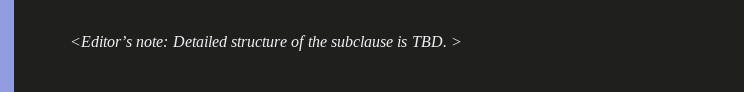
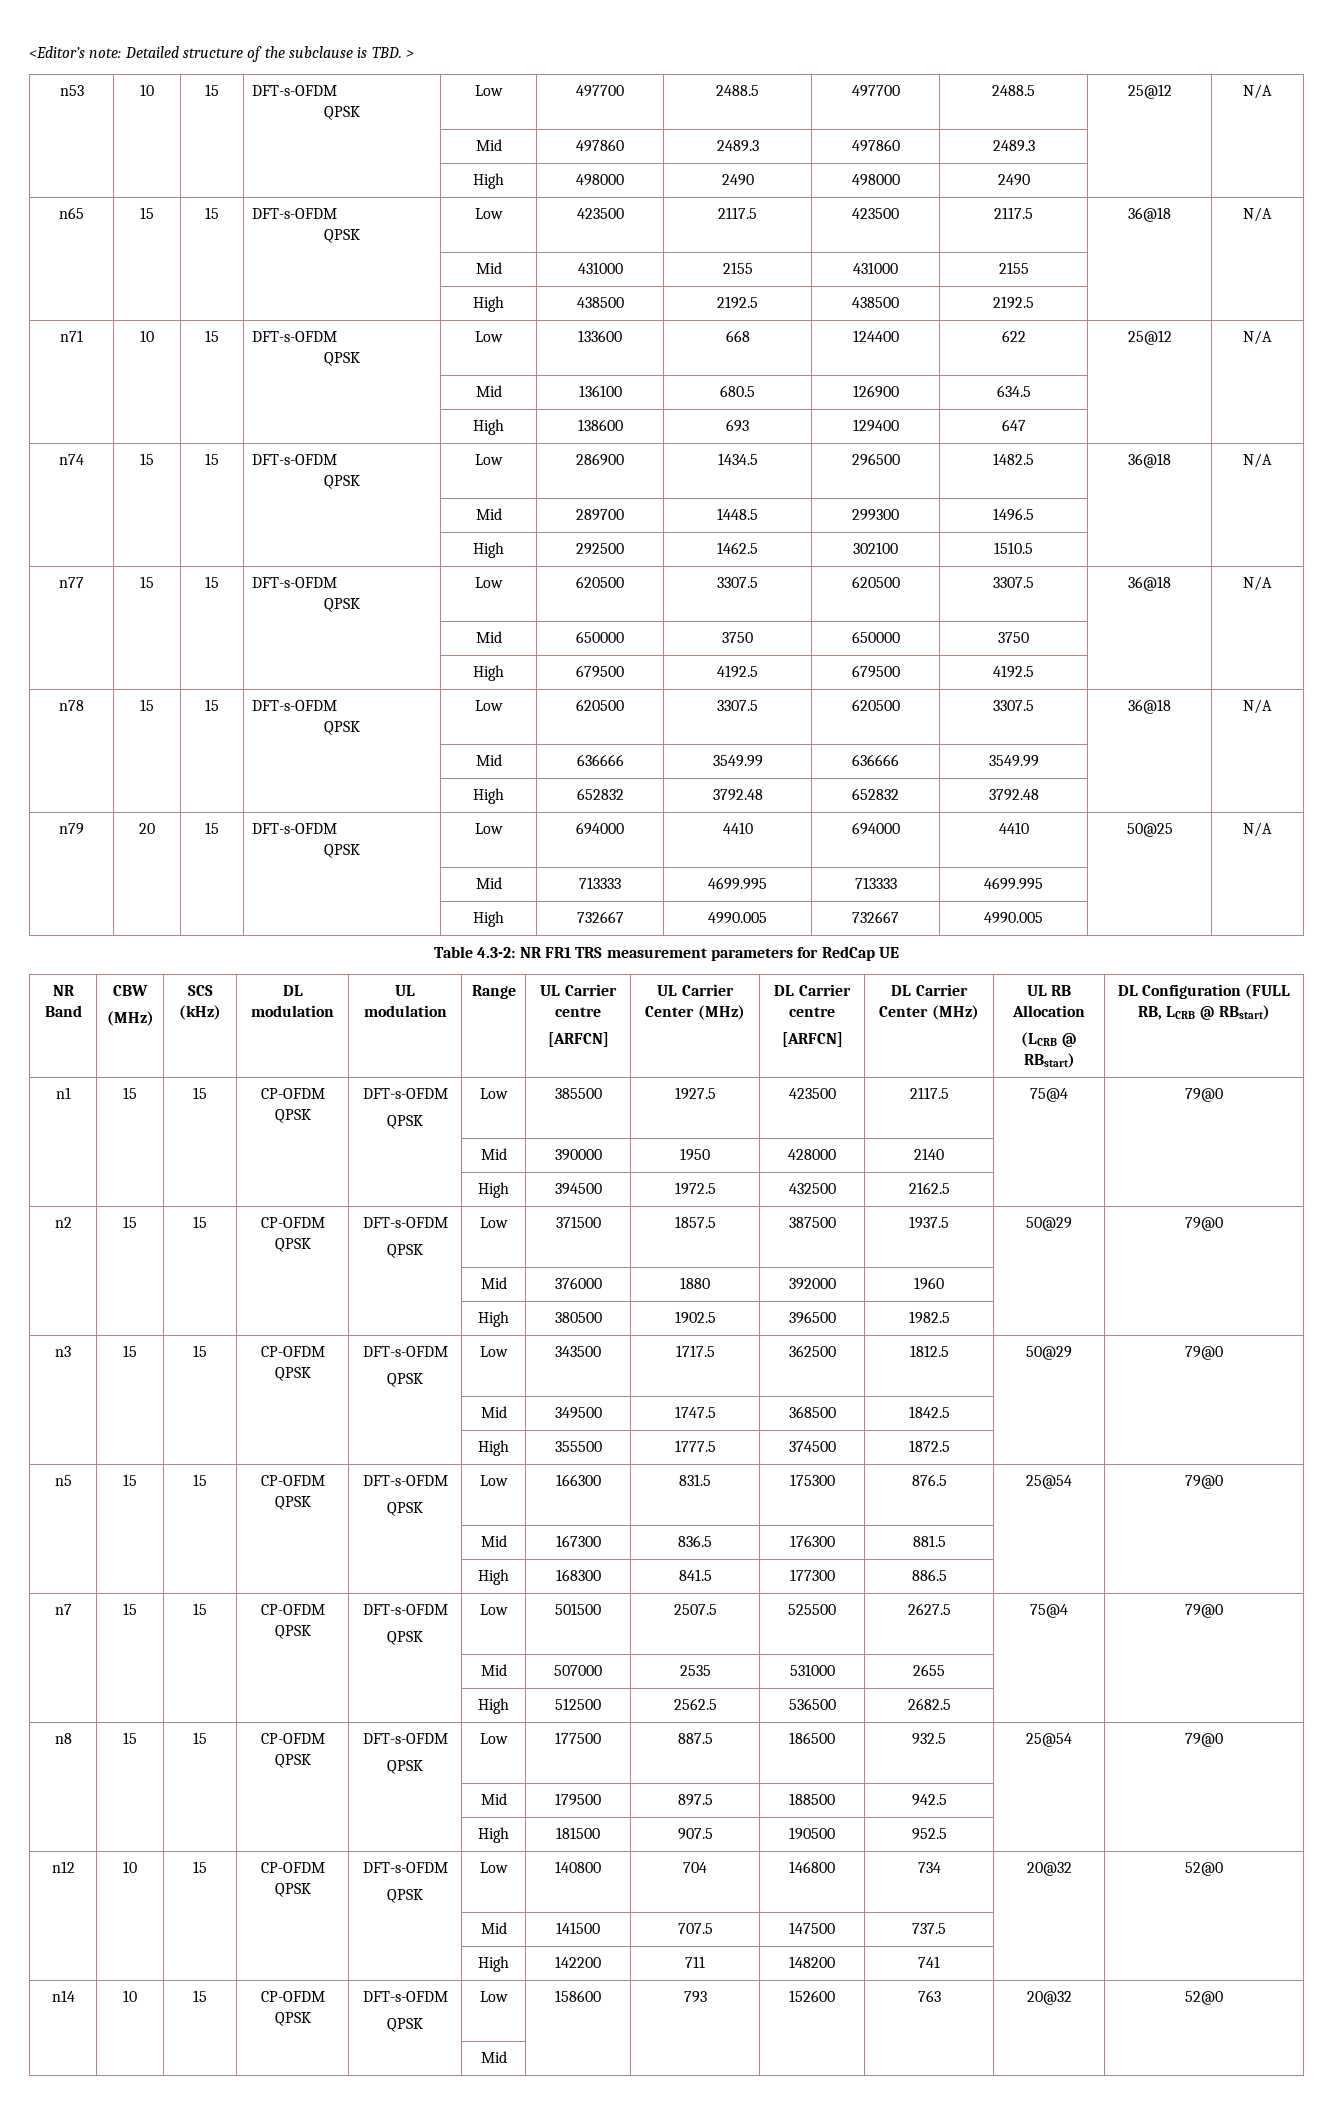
+ n53 | 10 | 15 | DFT-s-OFDM
+ QPSK | Low | 497700 | 2488.5 | 497700 | 2488.5 | 25@12 | N/A
+ | | | | Mid | 497860 | 2489.3 | 497860 | 2489.3 | |
+ | | | | High | 498000 | 2490 | 498000 | 2490 | |
+ n65 | 15 | 15 | DFT-s-OFDM
+ QPSK | Low | 423500 | 2117.5 | 423500 | 2117.5 | 36@18 | N/A
+ | | | | Mid | 431000 | 2155 | 431000 | 2155 | |
+ | | | | High | 438500 | 2192.5 | 438500 | 2192.5 | |
+ n71 | 10 | 15 | DFT-s-OFDM
+ QPSK | Low | 133600 | 668 | 124400 | 622 | 25@12 | N/A
+ | | | | Mid | 136100 | 680.5 | 126900 | 634.5 | |
+ | | | | High | 138600 | 693 | 129400 | 647 | |
+ n74 | 15 | 15 | DFT-s-OFDM
+ QPSK | Low | 286900 | 1434.5 | 296500 | 1482.5 | 36@18 | N/A
+ | | | | Mid | 289700 | 1448.5 | 299300 | 1496.5 | |
+ | | | | High | 292500 | 1462.5 | 302100 | 1510.5 | |
+ n77 | 15 | 15 | DFT-s-OFDM
+ QPSK | Low | 620500 | 3307.5 | 620500 | 3307.5 | 36@18 | N/A
+ | | | | Mid | 650000 | 3750 | 650000 | 3750 | |
+ | | | | High | 679500 | 4192.5 | 679500 | 4192.5 | |
+ n78 | 15 | 15 | DFT-s-OFDM
+ QPSK | Low | 620500 | 3307.5 | 620500 | 3307.5 | 36@18 | N/A
+ | | | | Mid | 636666 | 3549.99 | 636666 | 3549.99 | |
+ | | | | High | 652832 | 3792.48 | 652832 | 3792.48 | |
+ n79 | 20 | 15 | DFT-s-OFDM
+ QPSK | Low | 694000 | 4410 | 694000 | 4410 | 50@25 | N/A
+ | | | | Mid | 713333 | 4699.995 | 713333 | 4699.995 | |
+ | | | | High | 732667 | 4990.005 | 732667 | 4990.005 | |
+ Table 4.3-2: NR FR1 TRS measurement parameters for RedCap UE
+ NR Band | CBW
+ (MHz) | SCS (kHz) | DL modulation | UL modulation | Range | UL Carrier centre
+ [ARFCN] | UL Carrier Center (MHz) | DL Carrier centre
+ [ARFCN] | DL Carrier Center (MHz) | UL RB Allocation
+ (LCRB @ RBstart) | DL Configuration (FULL RB, LCRB @ RBstart)
+ n1 | 15 | 15 | CP-OFDM QPSK | DFT-s-OFDM
+ QPSK | Low | 385500 | 1927.5 | 423500 | 2117.5 | 75@4 | 79@0
+ | | | | | Mid | 390000 | 1950 | 428000 | 2140 | |
+ | | | | | High | 394500 | 1972.5 | 432500 | 2162.5 | |
+ n2 | 15 | 15 | CP-OFDM QPSK | DFT-s-OFDM
+ QPSK | Low | 371500 | 1857.5 | 387500 | 1937.5 | 50@29 | 79@0
+ | | | | | Mid | 376000 | 1880 | 392000 | 1960 | |
+ | | | | | High | 380500 | 1902.5 | 396500 | 1982.5 | |
+ n3 | 15 | 15 | CP-OFDM QPSK | DFT-s-OFDM
+ QPSK | Low | 343500 | 1717.5 | 362500 | 1812.5 | 50@29 | 79@0
+ | | | | | Mid | 349500 | 1747.5 | 368500 | 1842.5 | |
+ | | | | | High | 355500 | 1777.5 | 374500 | 1872.5 | |
+ n5 | 15 | 15 | CP-OFDM QPSK | DFT-s-OFDM
+ QPSK | Low | 166300 | 831.5 | 175300 | 876.5 | 25@54 | 79@0
+ | | | | | Mid | 167300 | 836.5 | 176300 | 881.5 | |
+ | | | | | High | 168300 | 841.5 | 177300 | 886.5 | |
+ n7 | 15 | 15 | CP-OFDM QPSK | DFT-s-OFDM
+ QPSK | Low | 501500 | 2507.5 | 525500 | 2627.5 | 75@4 | 79@0
+ | | | | | Mid | 507000 | 2535 | 531000 | 2655 | |
+ | | | | | High | 512500 | 2562.5 | 536500 | 2682.5 | |
+ n8 | 15 | 15 | CP-OFDM QPSK | DFT-s-OFDM
+ QPSK | Low | 177500 | 887.5 | 186500 | 932.5 | 25@54 | 79@0
+ | | | | | Mid | 179500 | 897.5 | 188500 | 942.5 | |
+ | | | | | High | 181500 | 907.5 | 190500 | 952.5 | |
+ n12 | 10 | 15 | CP-OFDM QPSK | DFT-s-OFDM
+ QPSK | Low | 140800 | 704 | 146800 | 734 | 20@32 | 52@0
+ | | | | | Mid | 141500 | 707.5 | 147500 | 737.5 | |
+ | | | | | High | 142200 | 711 | 148200 | 741 | |
+ n14 | 10 | 15 | CP-OFDM QPSK | DFT-s-OFDM
+ QPSK | Low | 158600 | 793 | 152600 | 763 | 20@32 | 52@0
+ | | | | | Mid | | | | | |

